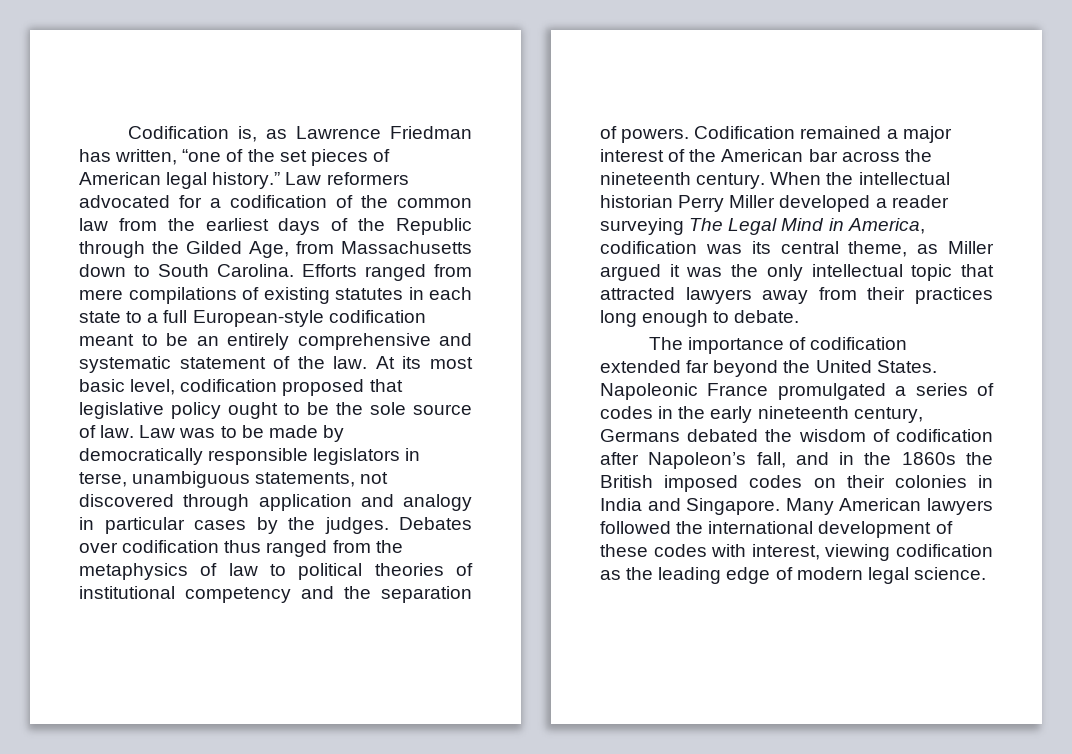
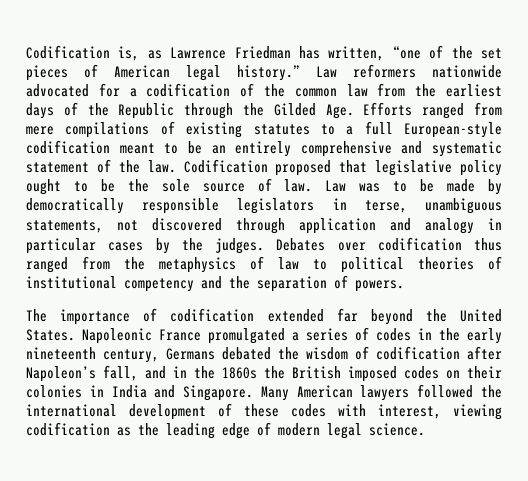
- Law reformers advocated for a codification of the common law from the earliest days of the Republic through the Gilded Age, from Massachusetts down to South Carolina. Efforts ranged from mere compilations of existing statutes in each state to a full European-style codification meant to be an entirely comprehensive and systematic statement of the law.
+ Law reformers nationwide advocated for a codification of the common law from the earliest days of the Republic through the Gilded Age. Efforts ranged from mere compilations of existing statutes to a full European-style codification meant to be an entirely comprehensive and systematic statement of the law.
- At its most basic level, codification proposed that legislative policy ought to be the sole source of law.
+ Codification proposed that legislative policy ought to be the sole source of law.
- Codification remained a major interest of the American bar across the nineteenth century. When the intellectual historian Perry Miller developed a reader surveying The Legal Mind in America, codification was its central theme, as Miller argued it was the only intellectual topic that attracted lawyers away from their practices long enough to debate.

